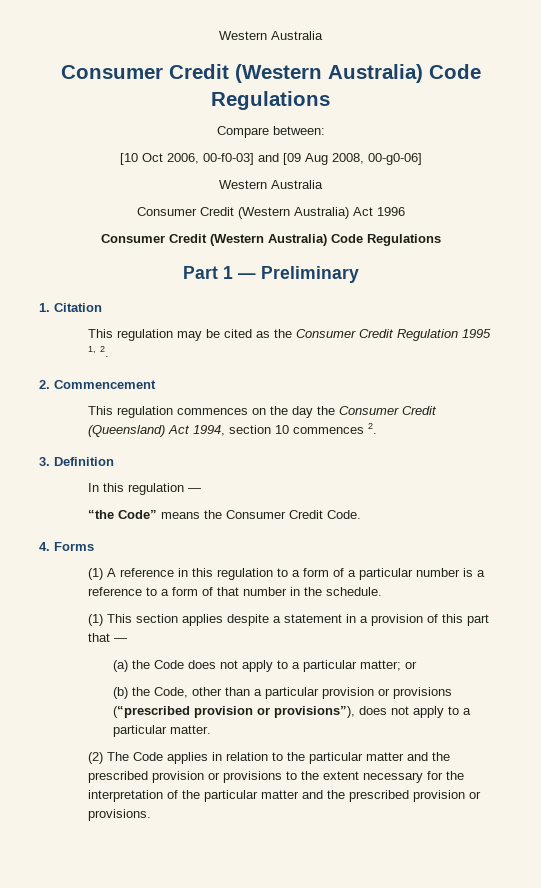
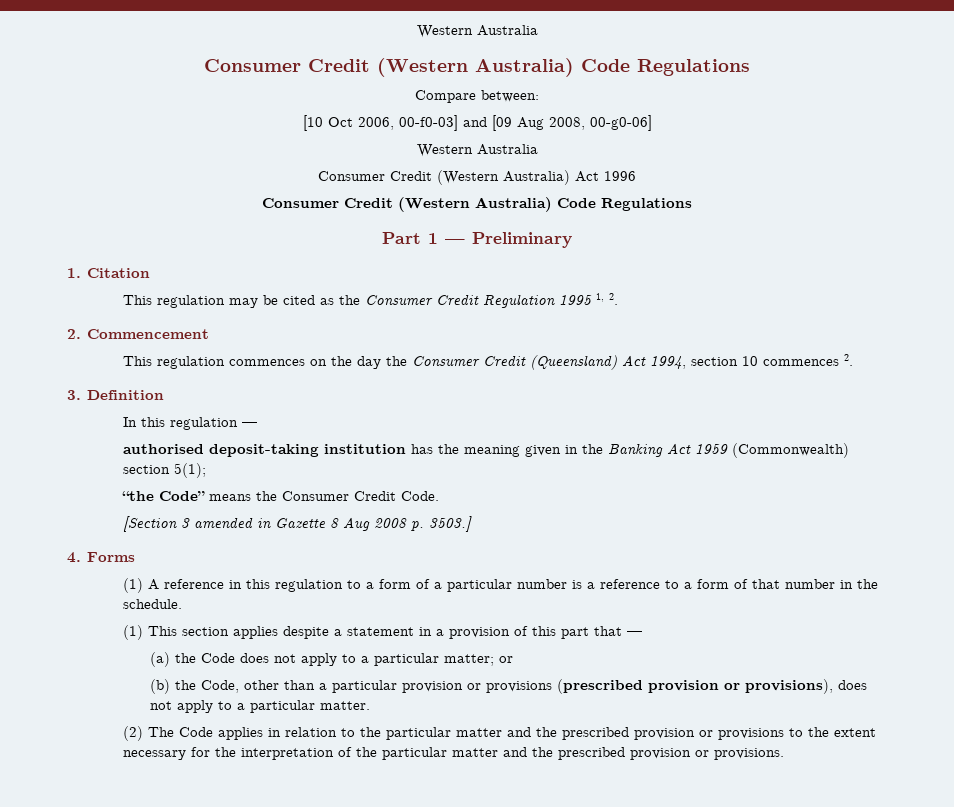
+ authorised deposit-taking institution has the meaning given in the Banking Act 1959 (Commonwealth) section 5(1);
+ [Section 3 amended in Gazette 8 Aug 2008 p. 3503.]
- (b) the Code, other than a particular provision or provisions (“prescribed provision or provisions”), does not apply to a particular matter.
+ (b) the Code, other than a particular provision or provisions (prescribed provision or provisions), does not apply to a particular matter.

